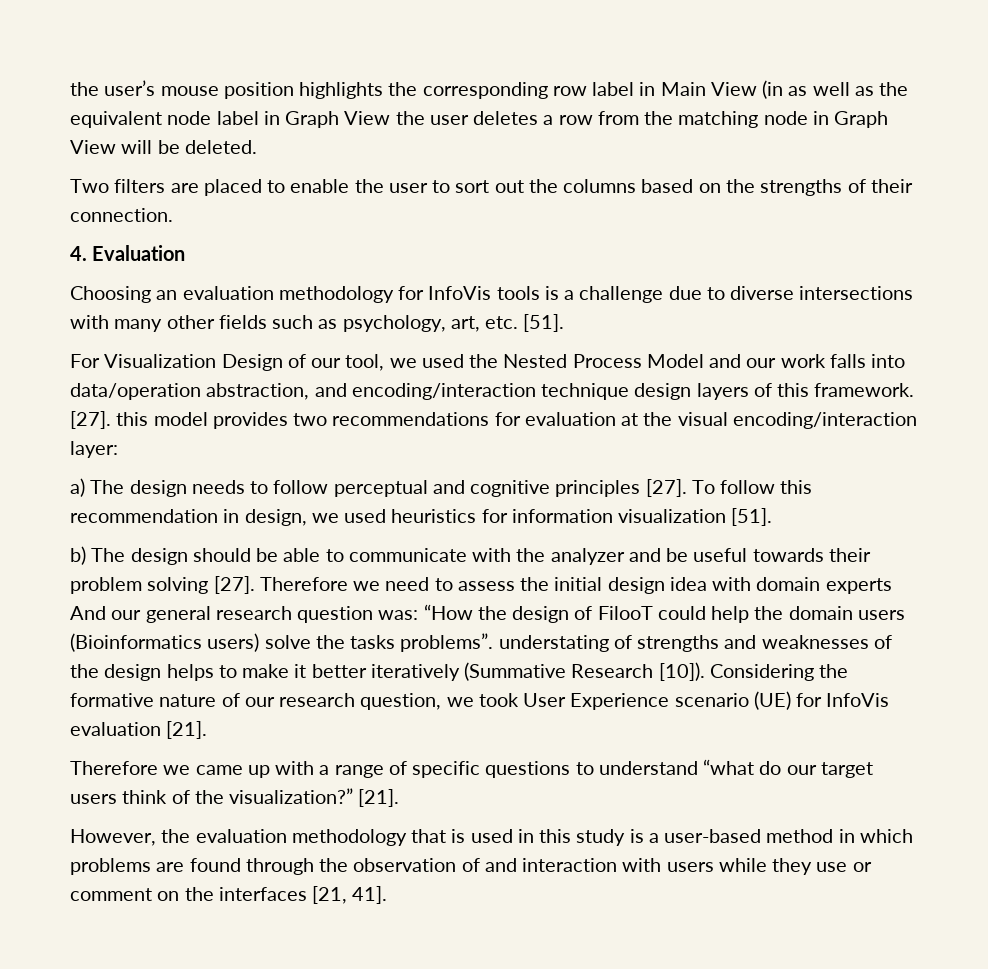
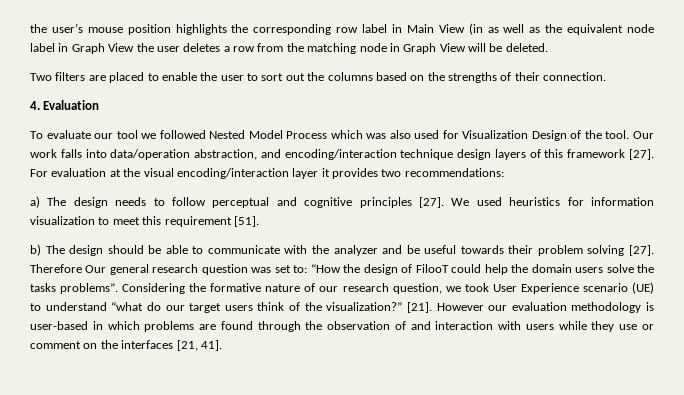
- Choosing an evaluation methodology for InfoVis tools is a challenge due to diverse intersections with many other fields such as psychology, art, etc. [51].
- For Visualization Design of our tool, we used the Nested Process Model and our work falls into data/operation abstraction, and encoding/interaction technique design layers of this framework. [27]. this model provides two recommendations for evaluation at the visual encoding/interaction layer:
+ To evaluate our tool we followed Nested Model Process which was also used for Visualization Design of the tool. Our work falls into data/operation abstraction, and encoding/interaction technique design layers of this framework [27]. For evaluation at the visual encoding/interaction layer it provides two recommendations:
- To follow this recommendation in design, we used heuristics for information visualization [51].
+ We used heuristics for information visualization to meet this requirement [51].
- Therefore we need to assess the initial design idea with domain experts And our general research question was: “How the design of FilooT could help the domain users (Bioinformatics users) solve the tasks problems”. understating of strengths and weaknesses of the design helps to make it better iteratively (Summative Research [10]).
+ Therefore Our general research question was set to: “How the design of FilooT could help the domain users solve the tasks problems”.
- Considering the formative nature of our research question, we took User Experience scenario (UE) for InfoVis evaluation [21].
- Therefore we came up with a range of specific questions to understand “what do our target users think of the visualization?” [21].
- However, the evaluation methodology that is used in this study is a user-based method in which problems are found through the observation of and interaction with users while they use or comment on the interfaces [21, 41].
+ Considering the formative nature of our research question, we took User Experience scenario (UE) to understand “what do our target users think of the visualization?” [21]. However our evaluation methodology is user-based in which problems are found through the observation of and interaction with users while they use or comment on the interfaces [21, 41].

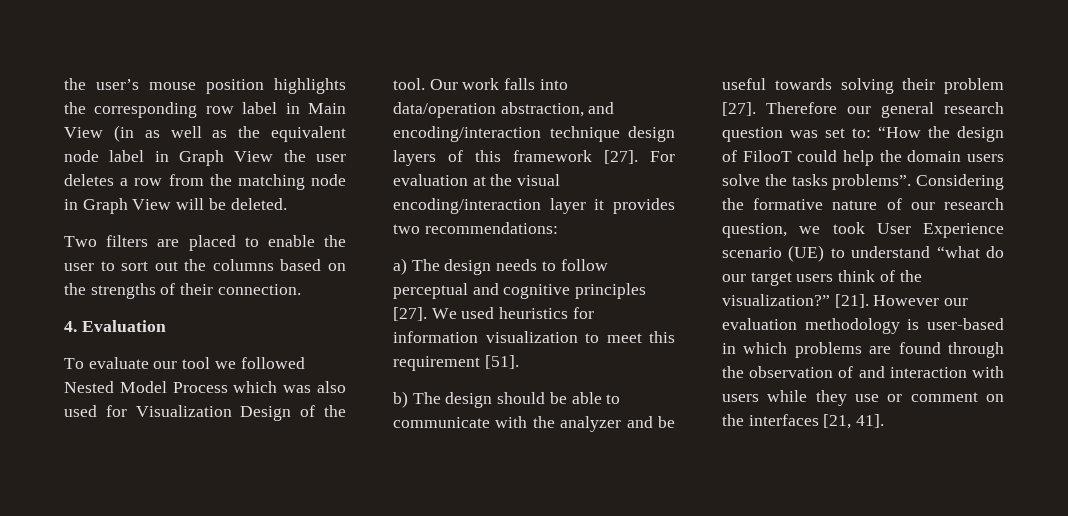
- b) The design should be able to communicate with the analyzer and be useful towards their problem solving [27].
+ b) The design should be able to communicate with the analyzer and be useful towards solving their problem [27].
- Therefore Our general research question was set to: “How the design of FilooT could help the domain users solve the tasks problems”.
+ Therefore our general research question was set to: “How the design of FilooT could help the domain users solve the tasks problems”.

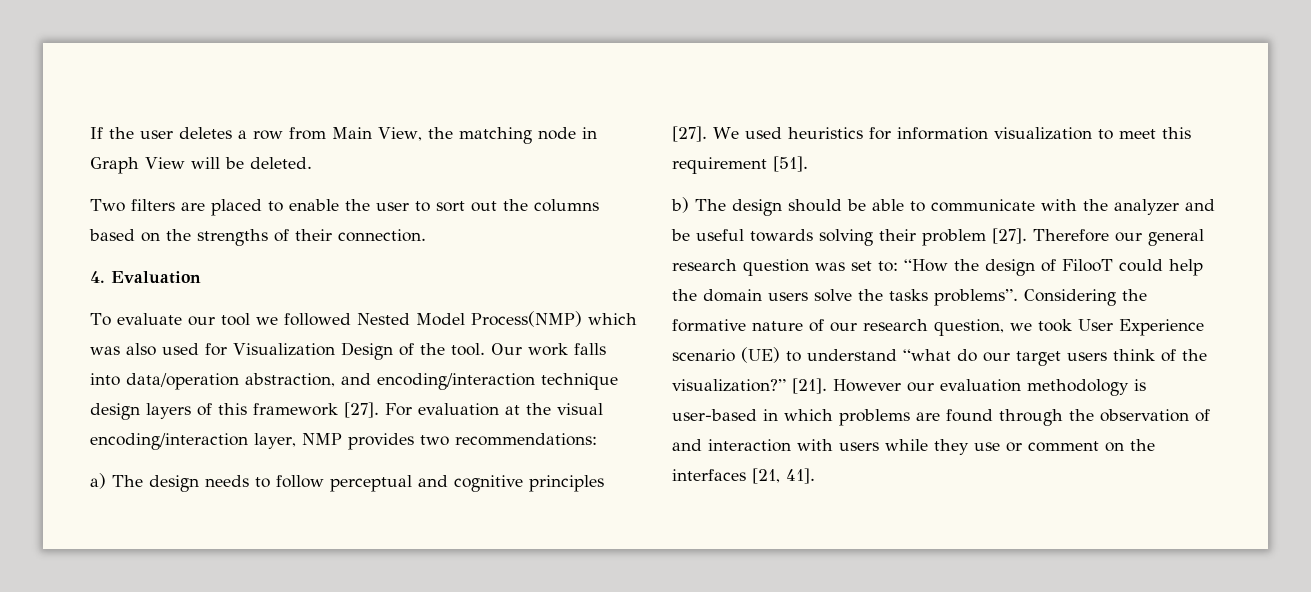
- the user’s mouse position highlights the corresponding row label in Main View (in as well as the equivalent node label in Graph View the user deletes a row from the matching node in Graph View will be deleted.
+ If the user deletes a row from Main View, the matching node in Graph View will be deleted.
- To evaluate our tool we followed Nested Model Process which was also used for Visualization Design of the tool.
+ To evaluate our tool we followed Nested Model Process(NMP) which was also used for Visualization Design of the tool.
- For evaluation at the visual encoding/interaction layer it provides two recommendations:
+ For evaluation at the visual encoding/interaction layer, NMP provides two recommendations:

